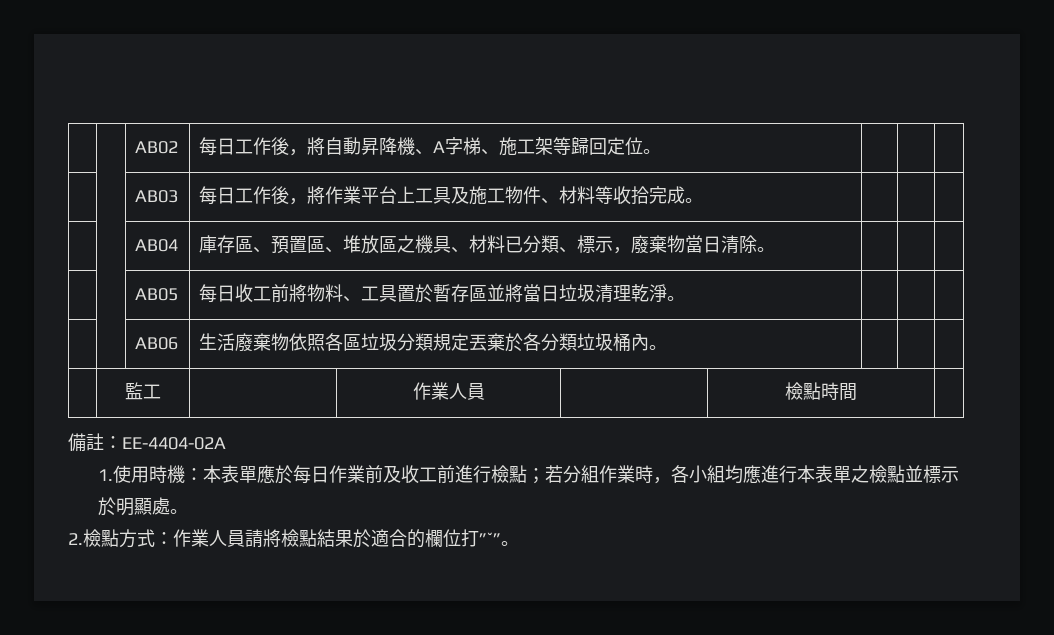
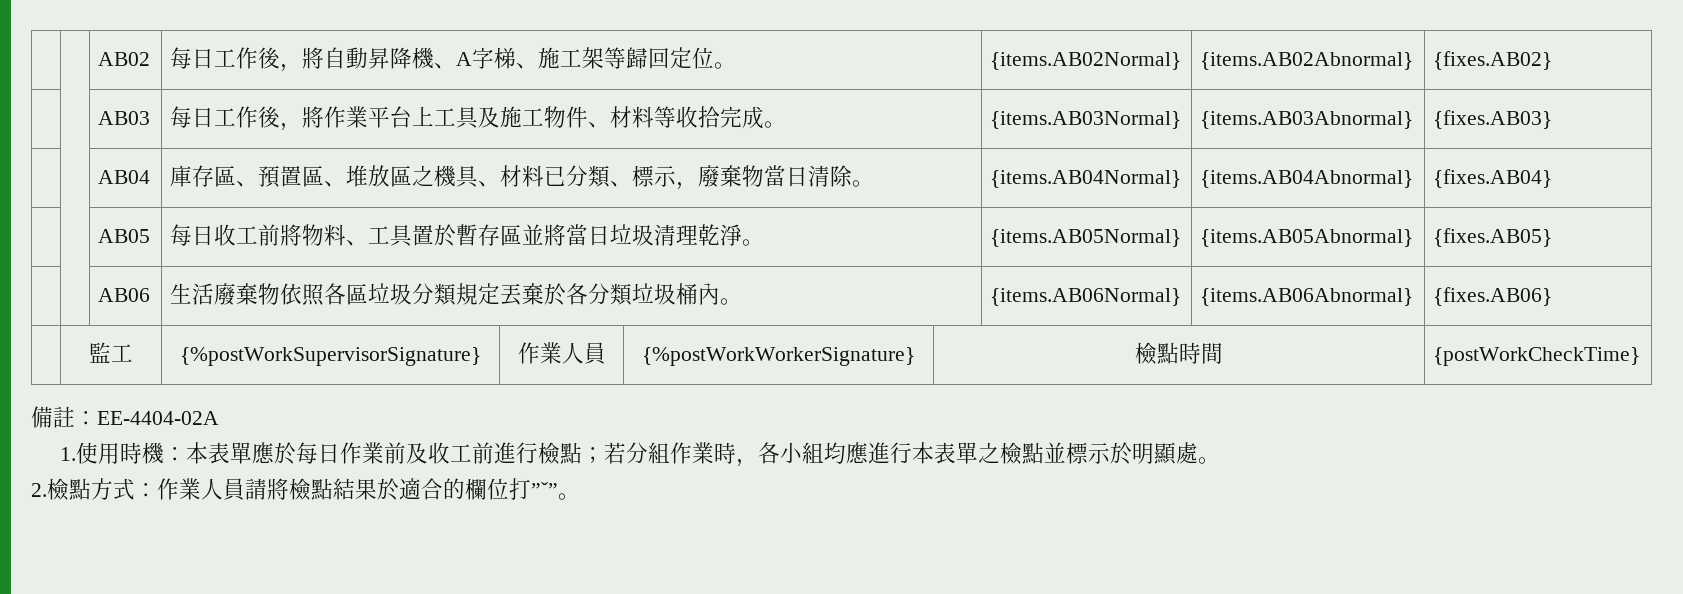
- | | AB02 | 每日工作後，將自動昇降機、A字梯、施工架等歸回定位。 | | |
+ | | AB02 | 每日工作後，將自動昇降機、A字梯、施工架等歸回定位。 | {items.AB02Normal} | {items.AB02Abnormal} | {fixes.AB02}
- | | AB03 | 每日工作後，將作業平台上工具及施工物件、材料等收拾完成。 | | |
+ | | AB03 | 每日工作後，將作業平台上工具及施工物件、材料等收拾完成。 | {items.AB03Normal} | {items.AB03Abnormal} | {fixes.AB03}
- | | AB04 | 庫存區、預置區、堆放區之機具、材料已分類、標示，廢棄物當日清除。 | | |
+ | | AB04 | 庫存區、預置區、堆放區之機具、材料已分類、標示，廢棄物當日清除。 | {items.AB04Normal} | {items.AB04Abnormal} | {fixes.AB04}
- | | AB05 | 每日收工前將物料、工具置於暫存區並將當日垃圾清理乾淨。 | | |
+ | | AB05 | 每日收工前將物料、工具置於暫存區並將當日垃圾清理乾淨。 | {items.AB05Normal} | {items.AB05Abnormal} | {fixes.AB05}
- | | AB06 | 生活廢棄物依照各區垃圾分類規定丟棄於各分類垃圾桶內。 | | |
+ | | AB06 | 生活廢棄物依照各區垃圾分類規定丟棄於各分類垃圾桶內。 | {items.AB06Normal} | {items.AB06Abnormal} | {fixes.AB06}
- | 監工 | | 作業人員 | | 檢點時間 |
+ | 監工 | {%postWorkSupervisorSignature} | 作業人員 | {%postWorkWorkerSignature} | 檢點時間 | {postWorkCheckTime}

